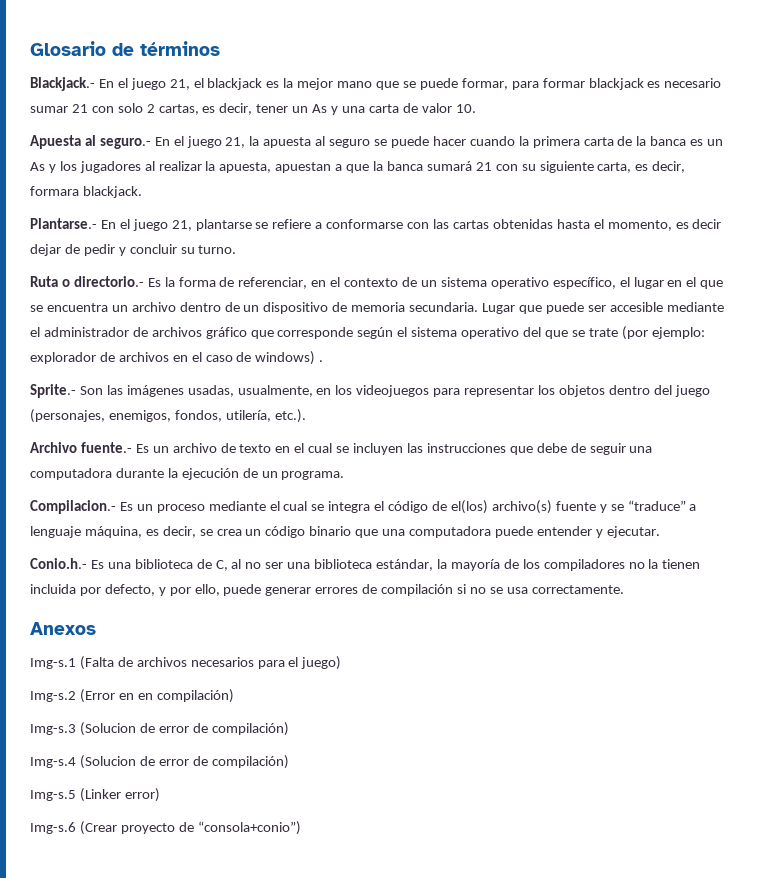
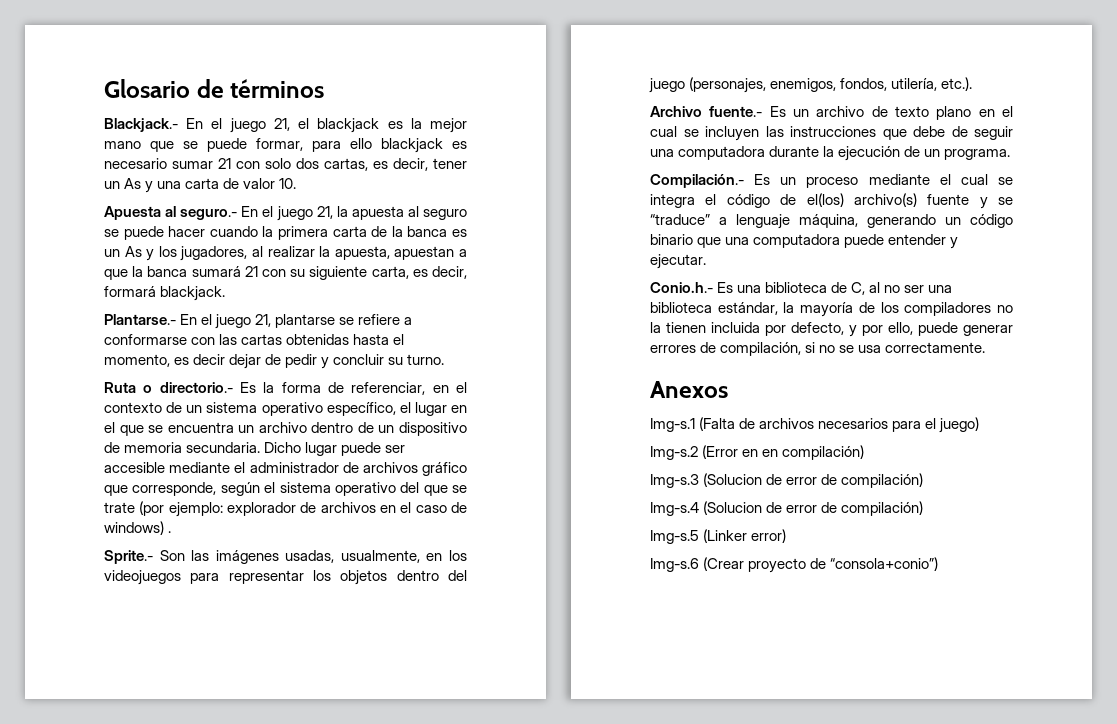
- Blackjack.- En el juego 21, el blackjack es la mejor mano que se puede formar, para formar blackjack es necesario sumar 21 con solo 2 cartas, es decir, tener un As y una carta de valor 10.
+ Blackjack.- En el juego 21, el blackjack es la mejor mano que se puede formar, para ello blackjack es necesario sumar 21 con solo dos cartas, es decir, tener un As y una carta de valor 10.
- Apuesta al seguro.- En el juego 21, la apuesta al seguro se puede hacer cuando la primera carta de la banca es un As y los jugadores al realizar la apuesta, apuestan a que la banca sumará 21 con su siguiente carta, es decir, formara blackjack.
+ Apuesta al seguro.- En el juego 21, la apuesta al seguro se puede hacer cuando la primera carta de la banca es un As y los jugadores, al realizar la apuesta, apuestan a que la banca sumará 21 con su siguiente carta, es decir, formará blackjack.
- Lugar que puede ser accesible mediante el administrador de archivos gráfico que corresponde según el sistema operativo del que se trate (por ejemplo: explorador de archivos en el caso de windows) .
+ Dicho lugar puede ser accesible mediante el administrador de archivos gráfico que corresponde, según el sistema operativo del que se trate (por ejemplo: explorador de archivos en el caso de windows) .
- Archivo fuente.- Es un archivo de texto en el cual se incluyen las instrucciones que debe de seguir una computadora durante la ejecución de un programa.
+ Archivo fuente.- Es un archivo de texto plano en el cual se incluyen las instrucciones que debe de seguir una computadora durante la ejecución de un programa.
- Compilacion.- Es un proceso mediante el cual se integra el código de el(los) archivo(s) fuente y se “traduce” a lenguaje máquina, es decir, se crea un código binario que una computadora puede entender y ejecutar.
+ Compilación.- Es un proceso mediante el cual se integra el código de el(los) archivo(s) fuente y se “traduce” a lenguaje máquina, generando un código binario que una computadora puede entender y ejecutar.
- Conio.h.- Es una biblioteca de C, al no ser una biblioteca estándar, la mayoría de los compiladores no la tienen incluida por defecto, y por ello, puede generar errores de compilación si no se usa correctamente.
+ Conio.h.- Es una biblioteca de C, al no ser una biblioteca estándar, la mayoría de los compiladores no la tienen incluida por defecto, y por ello, puede generar errores de compilación, si no se usa correctamente.

